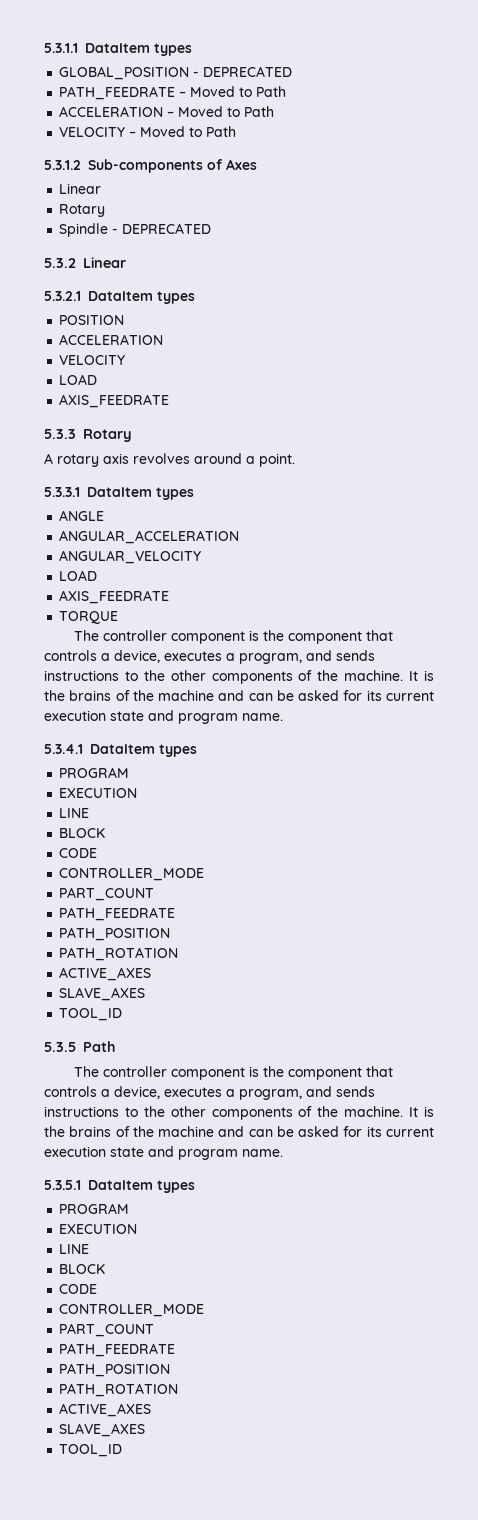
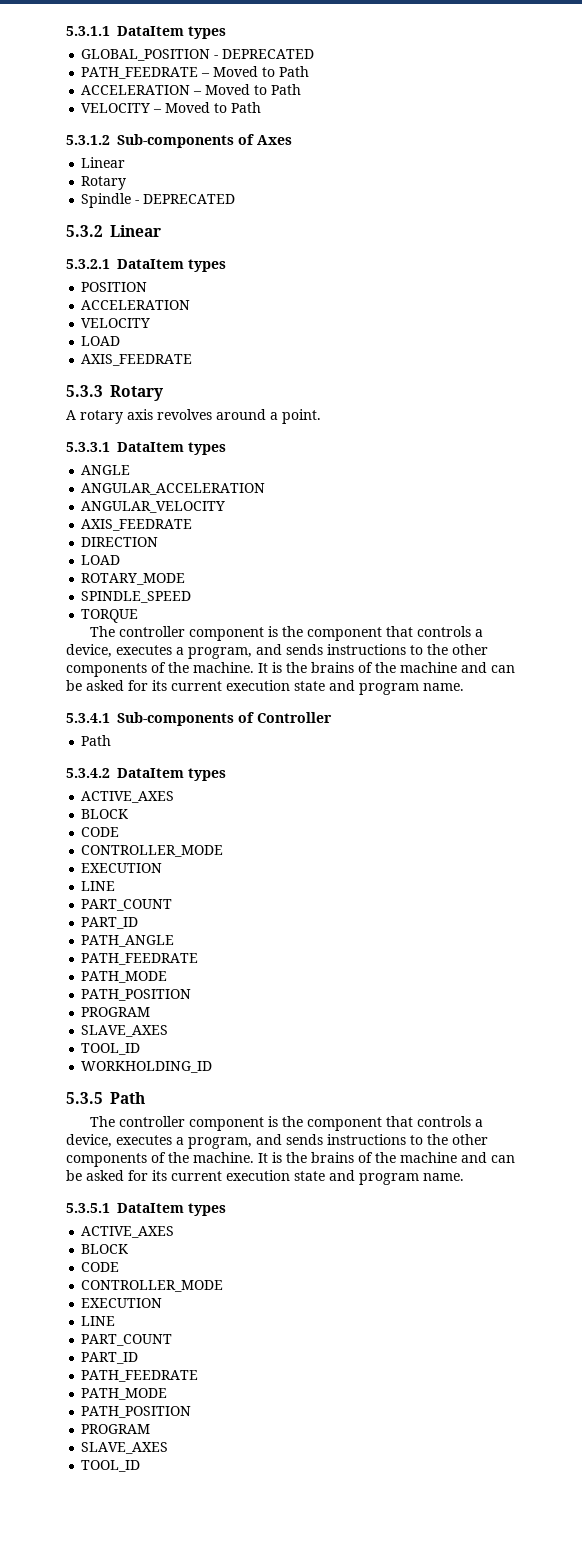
  ANGULAR_VELOCITY
+ AXIS_FEEDRATE
+ DIRECTION
  LOAD
- AXIS_FEEDRATE
+ ROTARY_MODE
+ SPINDLE_SPEED
- 5.3.4.1 DataItem types
- PROGRAM
- EXECUTION
- LINE
+ 5.3.4.1 Sub-components of Controller
+ Path
+ 5.3.4.2 DataItem types
+ ACTIVE_AXES
  BLOCK
  CODE
  CONTROLLER_MODE
+ EXECUTION
+ LINE
  PART_COUNT
+ PART_ID
+ PATH_ANGLE
  PATH_FEEDRATE
+ PATH_MODE
  PATH_POSITION
- PATH_ROTATION
- ACTIVE_AXES
+ PROGRAM
  SLAVE_AXES
  TOOL_ID
+ WORKHOLDING_ID
  5.3.5.1 DataItem types
- PROGRAM
- EXECUTION
- LINE
+ ACTIVE_AXES
  BLOCK
  CODE
  CONTROLLER_MODE
+ EXECUTION
+ LINE
  PART_COUNT
+ PART_ID
  PATH_FEEDRATE
+ PATH_MODE
  PATH_POSITION
- PATH_ROTATION
- ACTIVE_AXES
+ PROGRAM

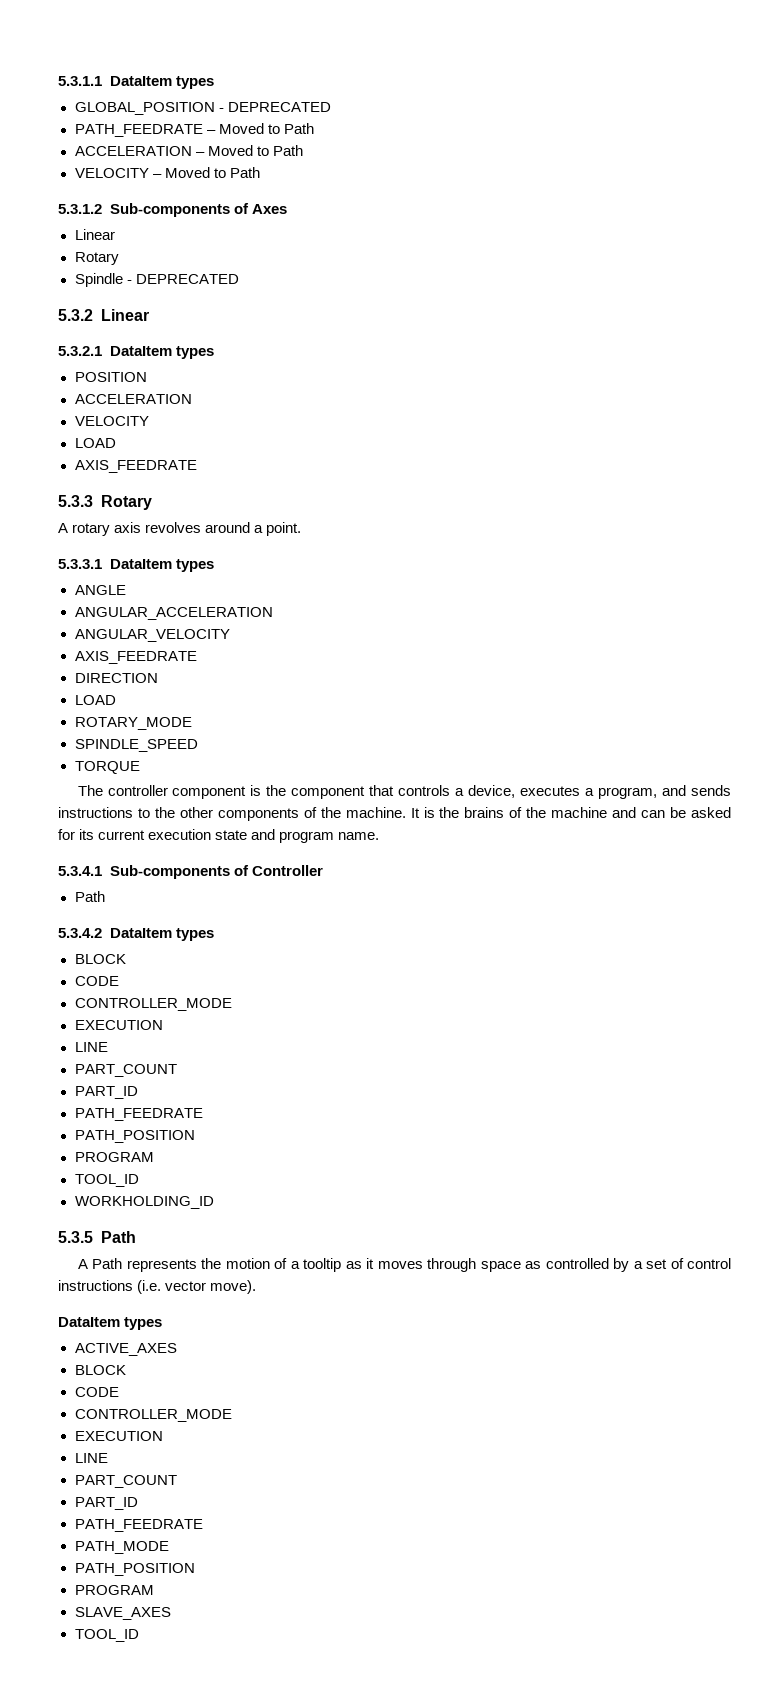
  5.3.4.2 DataItem types
- ACTIVE_AXES
  BLOCK
  CODE
  CONTROLLER_MODE
  EXECUTION
  LINE
  PART_COUNT
  PART_ID
- PATH_ANGLE
  PATH_FEEDRATE
- PATH_MODE
  PATH_POSITION
  PROGRAM
- SLAVE_AXES
  5.3.5 Path
- The controller component is the component that controls a device, executes a program, and sends instructions to the other components of the machine. It is the brains of the machine and can be asked for its current execution state and program name.
- 5.3.5.1 DataItem types
+ A Path represents the motion of a tooltip as it moves through space as controlled by a set of control instructions (i.e. vector move).
+ DataItem types

